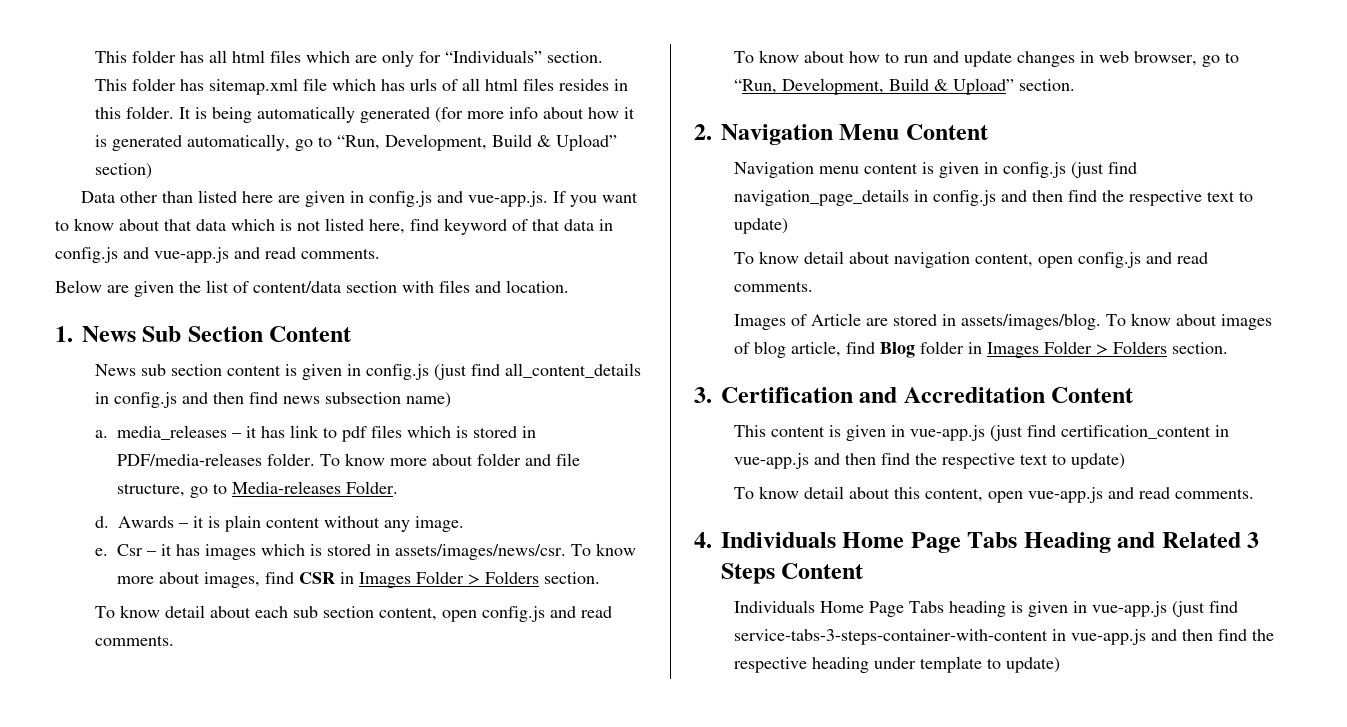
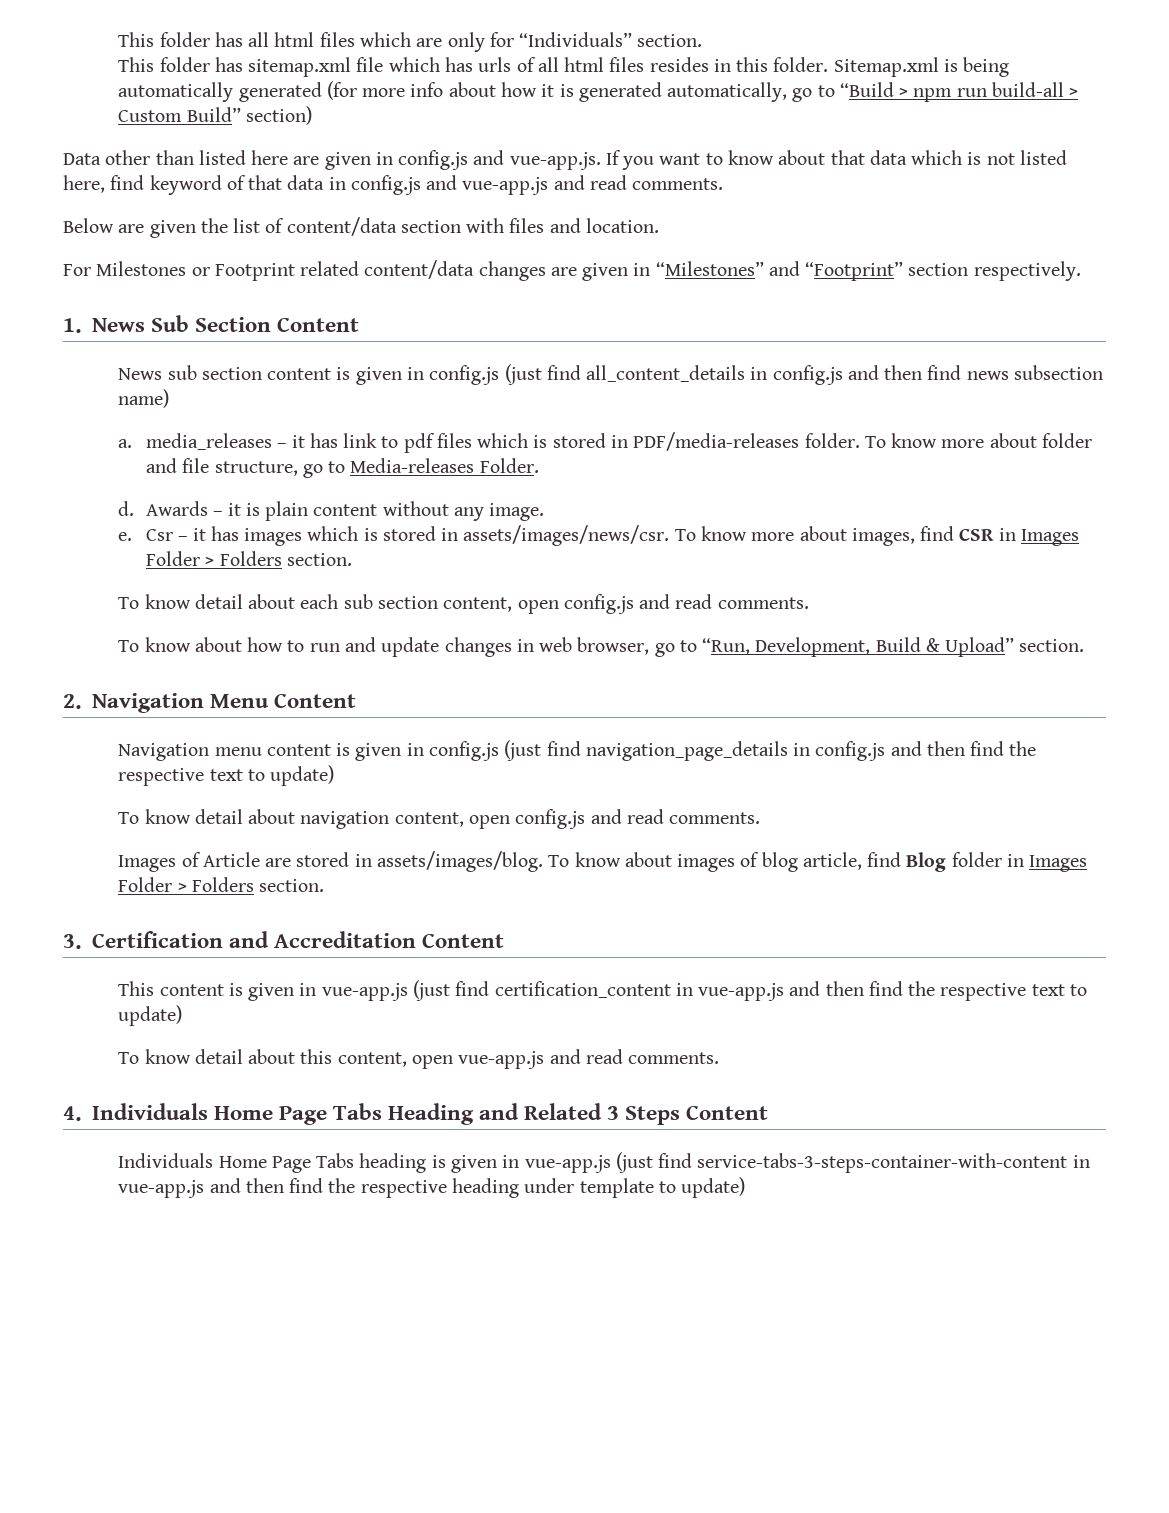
- It is being automatically generated (for more info about how it is generated automatically, go to “Run, Development, Build & Upload” section)
+ Sitemap.xml is being automatically generated (for more info about how it is generated automatically, go to “Build > npm run build-all > Custom Build” section)
+ For Milestones or Footprint related content/data changes are given in “Milestones” and “Footprint” section respectively.

